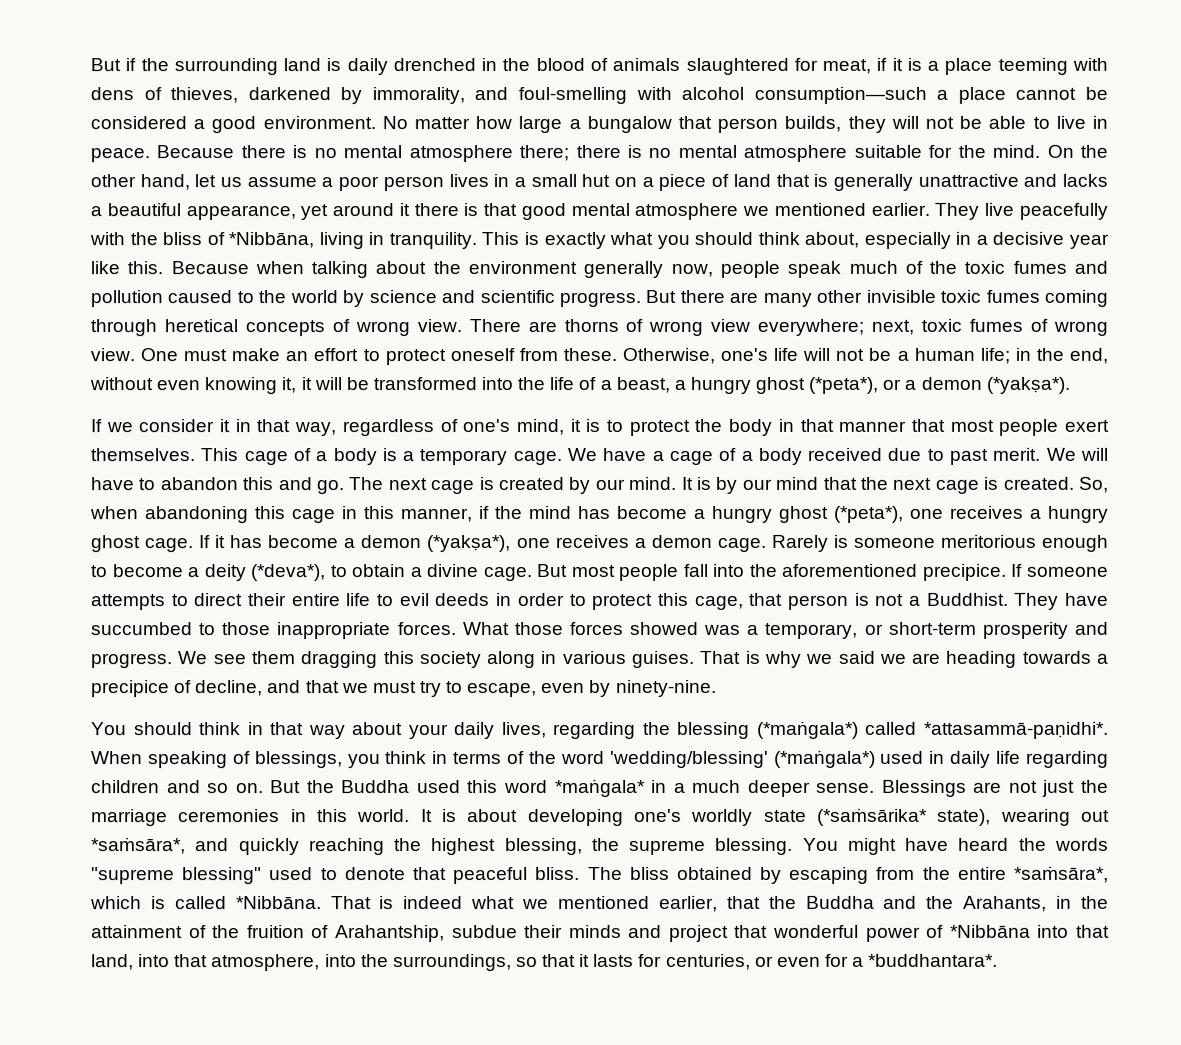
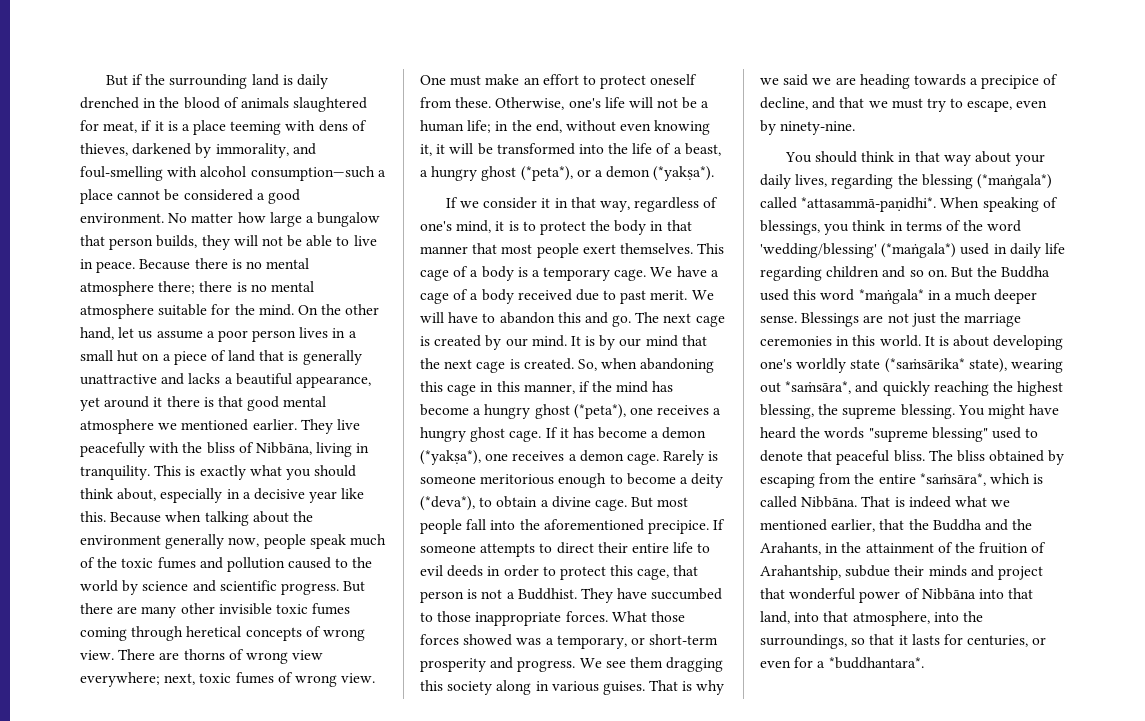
- They live peacefully with the bliss of *Nibbāna, living in tranquility.
+ They live peacefully with the bliss of Nibbāna, living in tranquility.
- The bliss obtained by escaping from the entire *saṁsāra*, which is called *Nibbāna.
+ The bliss obtained by escaping from the entire *saṁsāra*, which is called Nibbāna.
- That is indeed what we mentioned earlier, that the Buddha and the Arahants, in the attainment of the fruition of Arahantship, subdue their minds and project that wonderful power of *Nibbāna into that land, into that atmosphere, into the surroundings, so that it lasts for centuries, or even for a *buddhantara*.
+ That is indeed what we mentioned earlier, that the Buddha and the Arahants, in the attainment of the fruition of Arahantship, subdue their minds and project that wonderful power of Nibbāna into that land, into that atmosphere, into the surroundings, so that it lasts for centuries, or even for a *buddhantara*.

